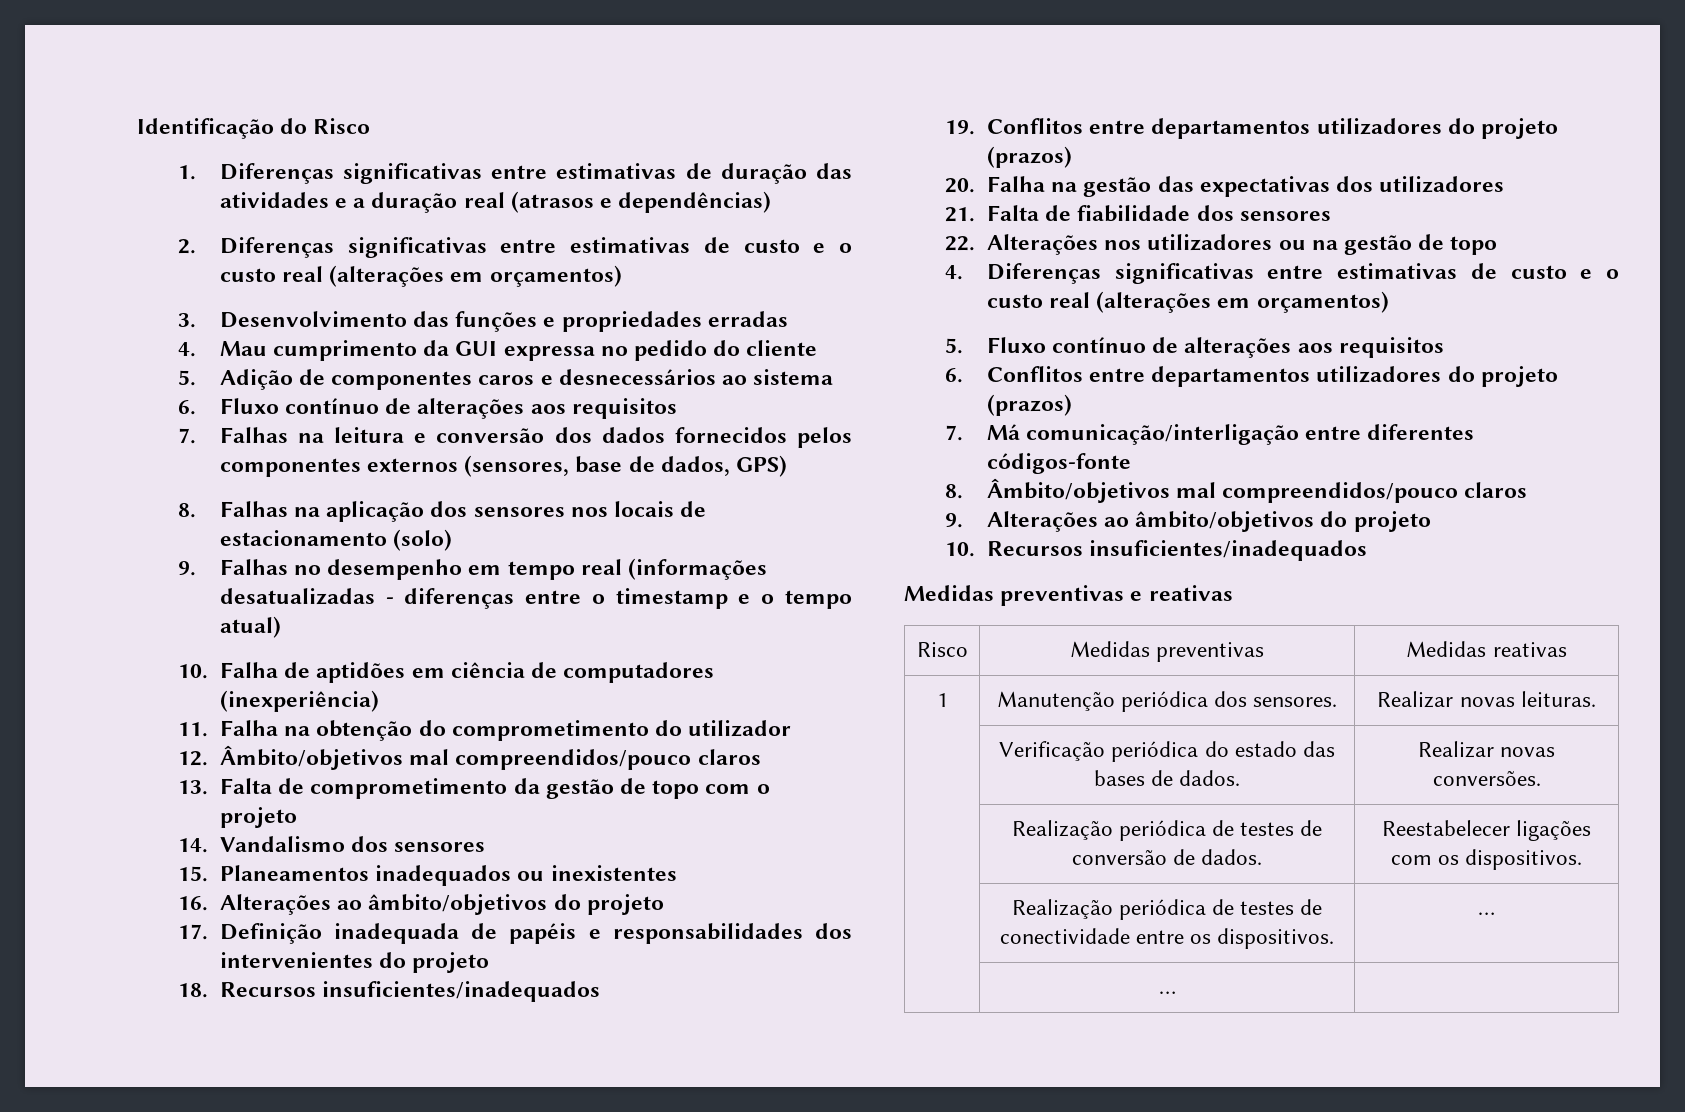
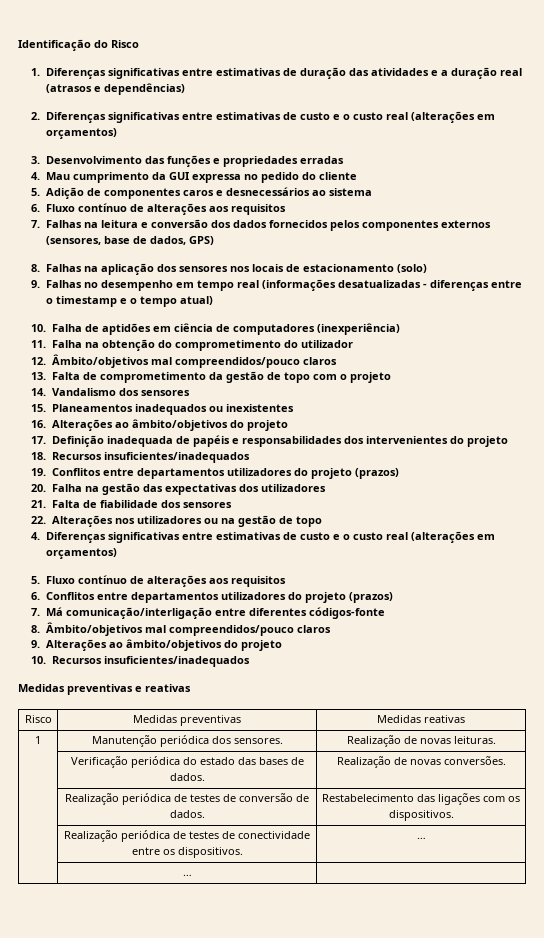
- 1 | Manutenção periódica dos sensores. | Realizar novas leituras.
+ 1 | Manutenção periódica dos sensores. | Realização de novas leituras.
- | Verificação periódica do estado das bases de dados. | Realizar novas conversões.
+ | Verificação periódica do estado das bases de dados. | Realização de novas conversões.
- | Realização periódica de testes de conversão de dados. | Reestabelecer ligações com os dispositivos.
+ | Realização periódica de testes de conversão de dados. | Restabelecimento das ligações com os dispositivos.

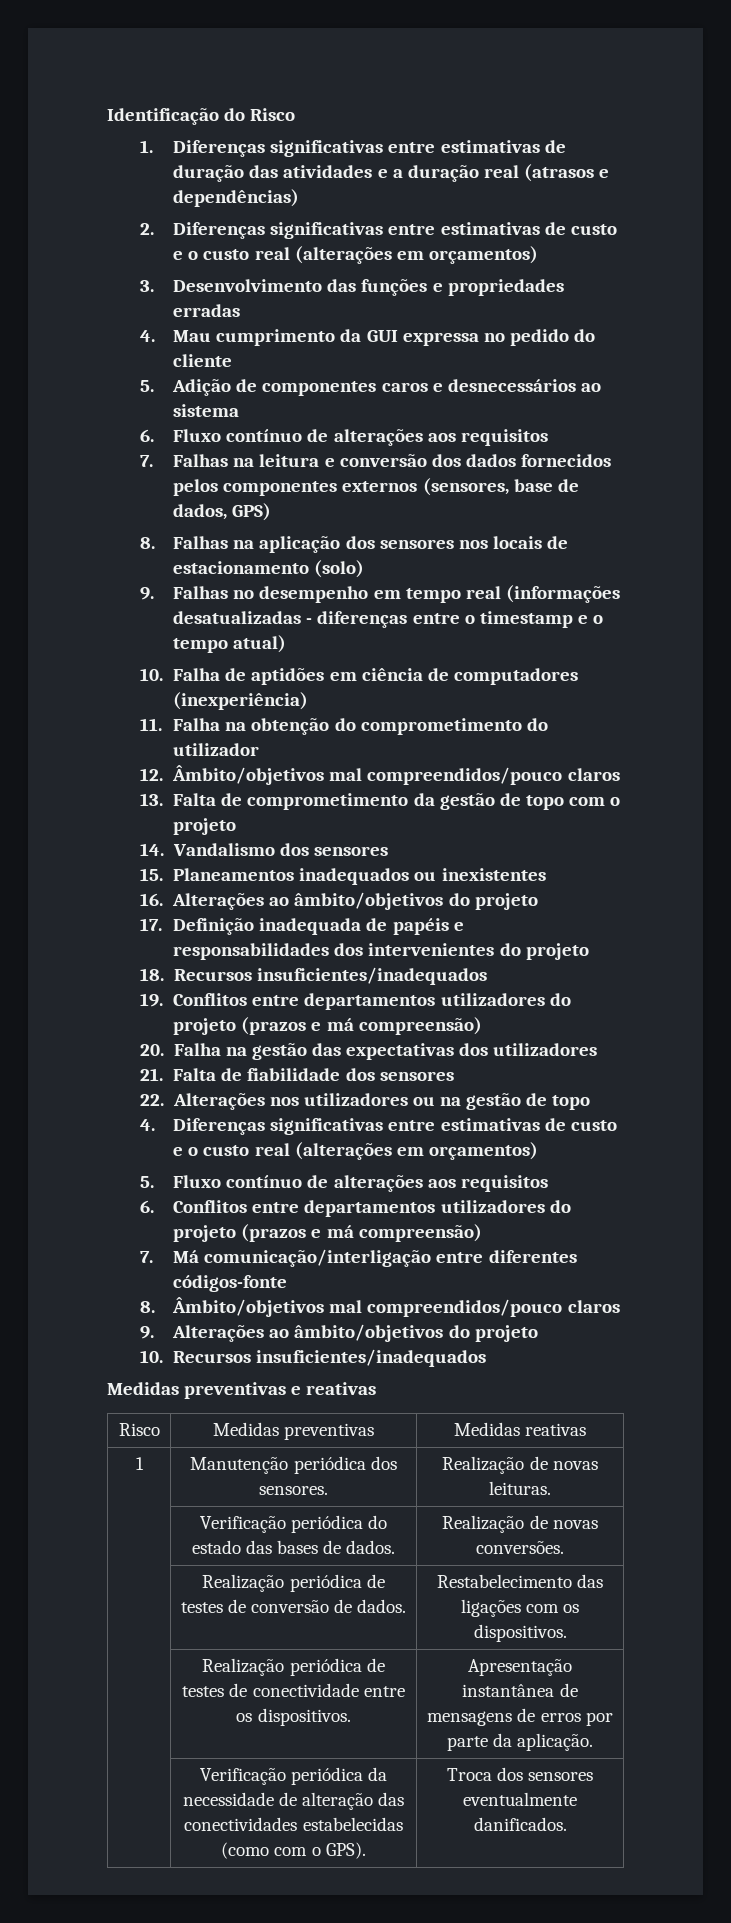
- 19. Conflitos entre departamentos utilizadores do projeto (prazos)
+ 19. Conflitos entre departamentos utilizadores do projeto (prazos e má compreensão)
- 6. Conflitos entre departamentos utilizadores do projeto (prazos)
+ 6. Conflitos entre departamentos utilizadores do projeto (prazos e má compreensão)
- | Realização periódica de testes de conectividade entre os dispositivos. | …
- | … |
+ | Realização periódica de testes de conectividade entre os dispositivos. | Apresentação instantânea de mensagens de erros por parte da aplicação.
+ | Verificação periódica da necessidade de alteração das conectividades estabelecidas (como com o GPS). | Troca dos sensores eventualmente danificados.

